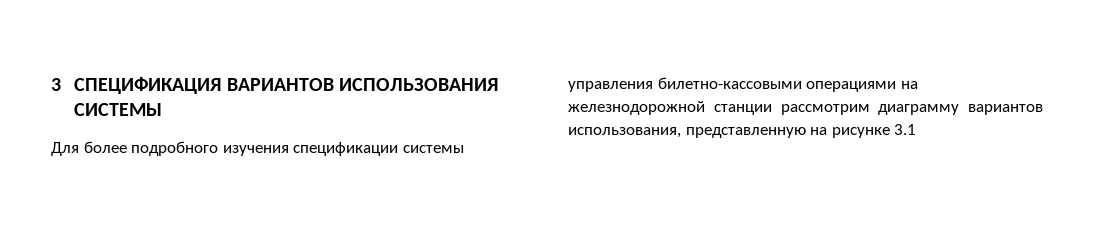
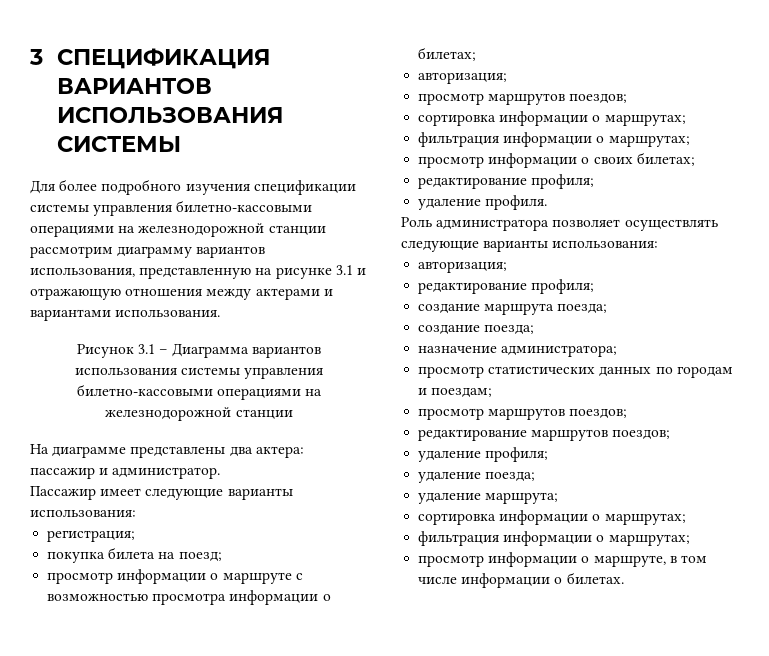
- Для более подробного изучения спецификации системы управления билетно-кассовыми операциями на железнодорожной станции рассмотрим диаграмму вариантов использования, представленную на рисунке 3.1
+ Для более подробного изучения спецификации системы управления билетно-кассовыми операциями на железнодорожной станции рассмотрим диаграмму вариантов использования, представленную на рисунке 3.1 и отражающую отношения между актерами и вариантами использования.
+ Рисунок 3.1 – Диаграмма вариантов использования системы управления билетно-кассовыми операциями на железнодорожной станции
+ На диаграмме представлены два актера: пассажир и администратор.
+ Пассажир имеет следующие варианты использования:
+ регистрация;
+ покупка билета на поезд;
+ просмотр информации о маршруте с возможностью просмотра информации о билетах;
+ авторизация;
+ просмотр маршрутов поездов;
+ сортировка информации о маршрутах;
+ фильтрация информации о маршрутах;
+ просмотр информации о своих билетах;
+ редактирование профиля;
+ удаление профиля.
+ Роль администратора позволяет осуществлять следующие варианты использования:
+ авторизация;
+ редактирование профиля;
+ создание маршрута поезда;
+ создание поезда;
+ назначение администратора;
+ просмотр статистических данных по городам и поездам;
+ просмотр маршрутов поездов;
+ редактирование маршрутов поездов;
+ удаление профиля;
+ удаление поезда;
+ удаление маршрута;
+ сортировка информации о маршрутах;
+ фильтрация информации о маршрутах;
+ просмотр информации о маршруте, в том числе информации о билетах.

